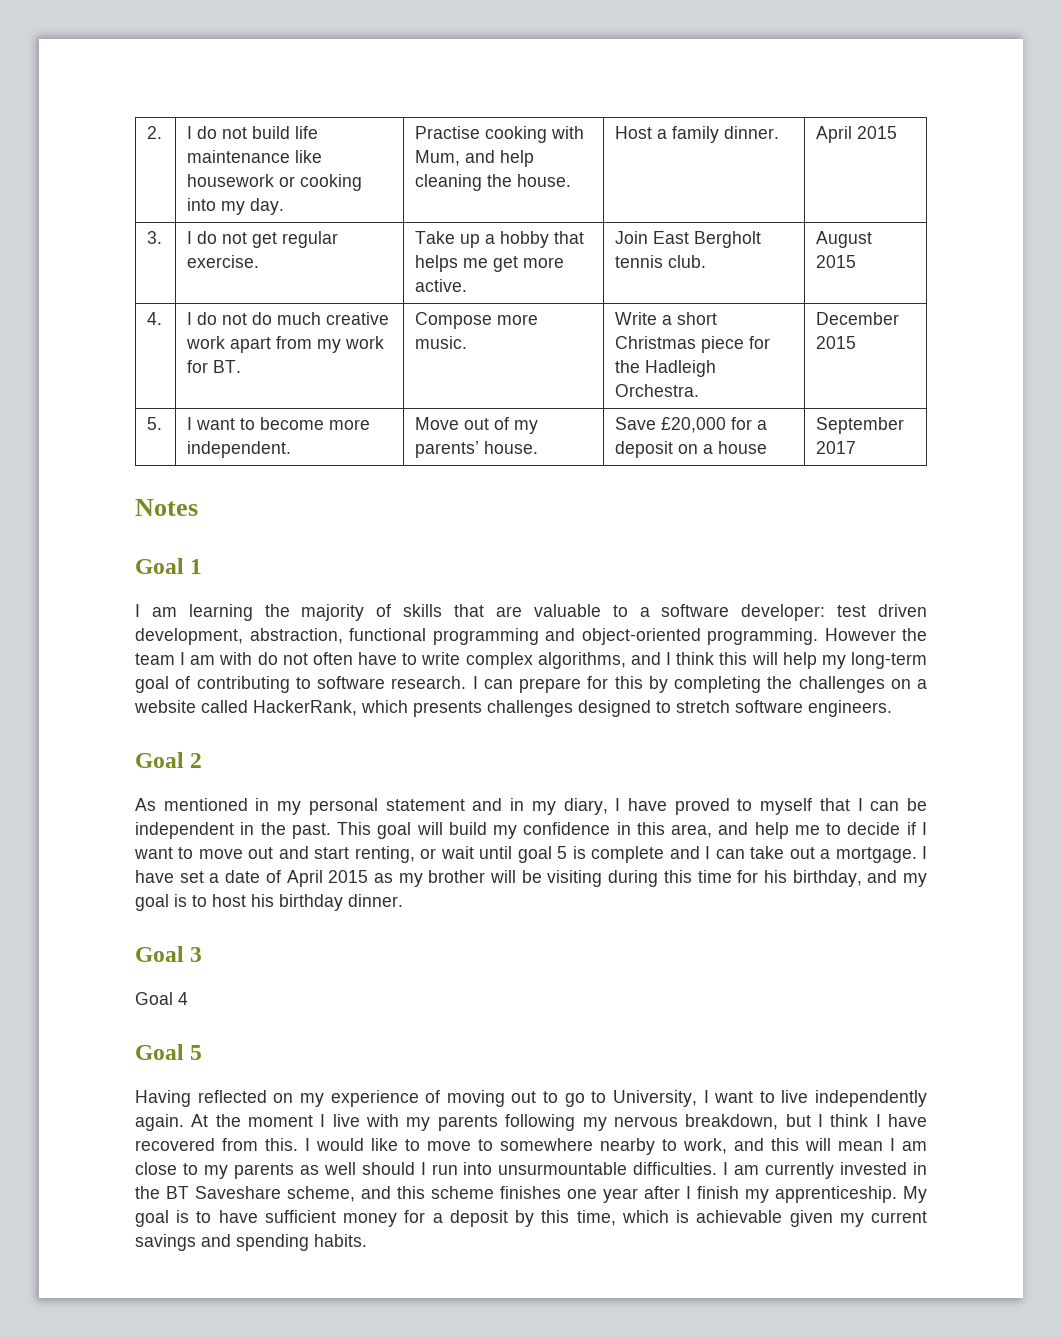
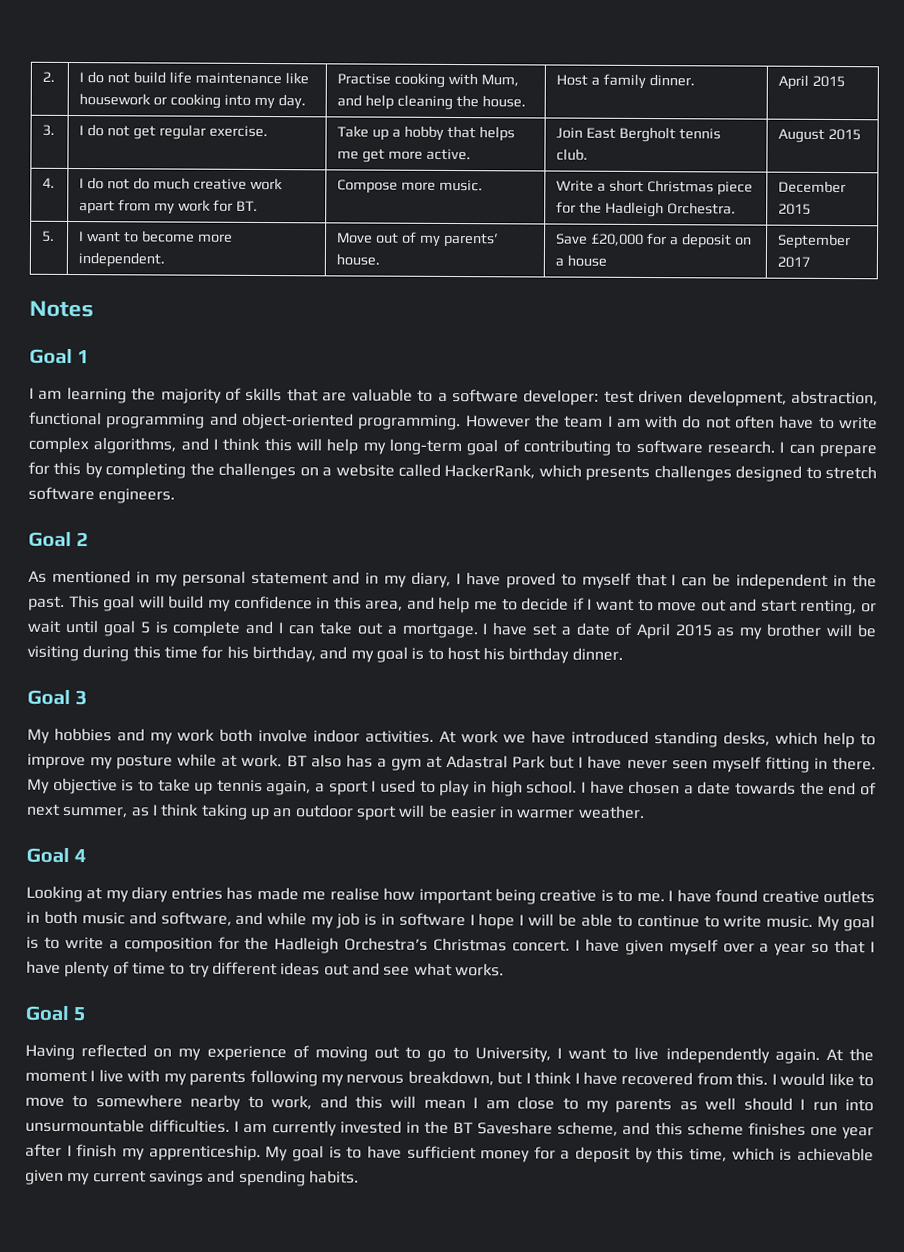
+ My hobbies and my work both involve indoor activities. At work we have introduced standing desks, which help to improve my posture while at work. BT also has a gym at Adastral Park but I have never seen myself fitting in there. My objective is to take up tennis again, a sport I used to play in high school. I have chosen a date towards the end of next summer, as I think taking up an outdoor sport will be easier in warmer weather.
  Goal 4
+ Looking at my diary entries has made me realise how important being creative is to me. I have found creative outlets in both music and software, and while my job is in software I hope I will be able to continue to write music. My goal is to write a composition for the Hadleigh Orchestra’s Christmas concert. I have given myself over a year so that I have plenty of time to try different ideas out and see what works.

